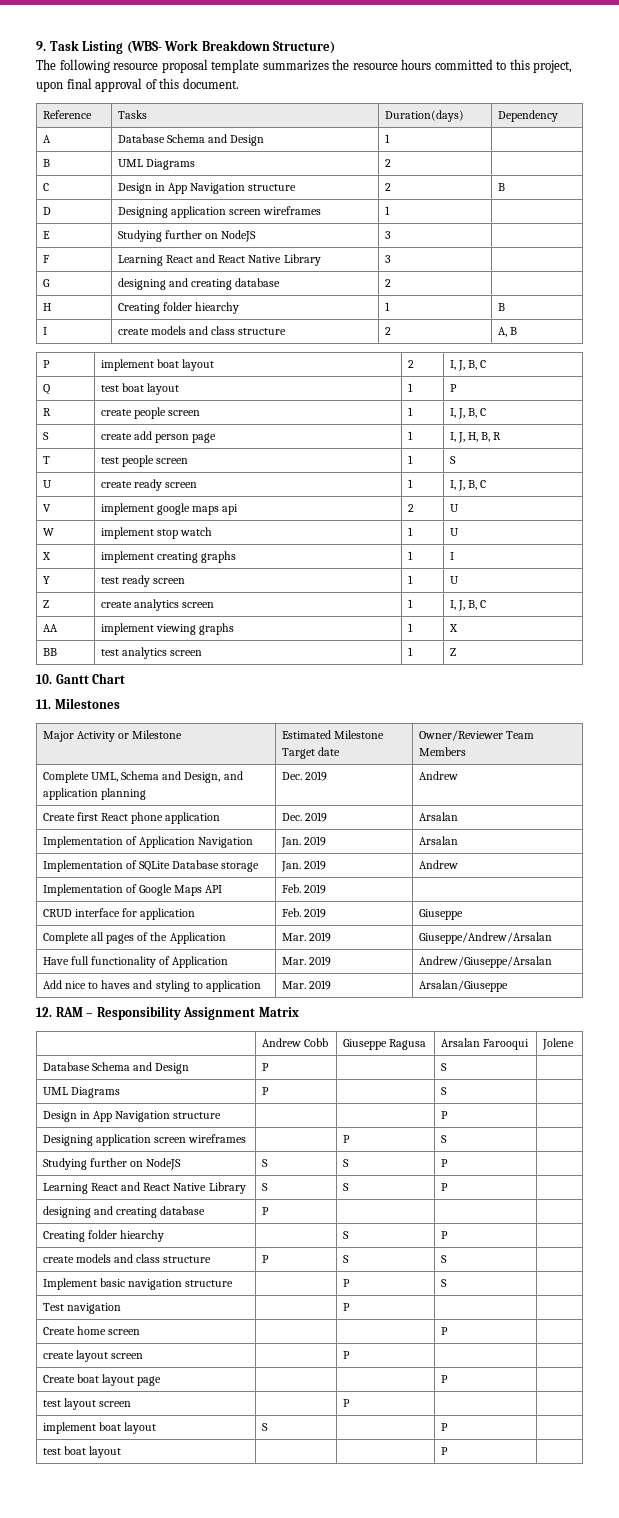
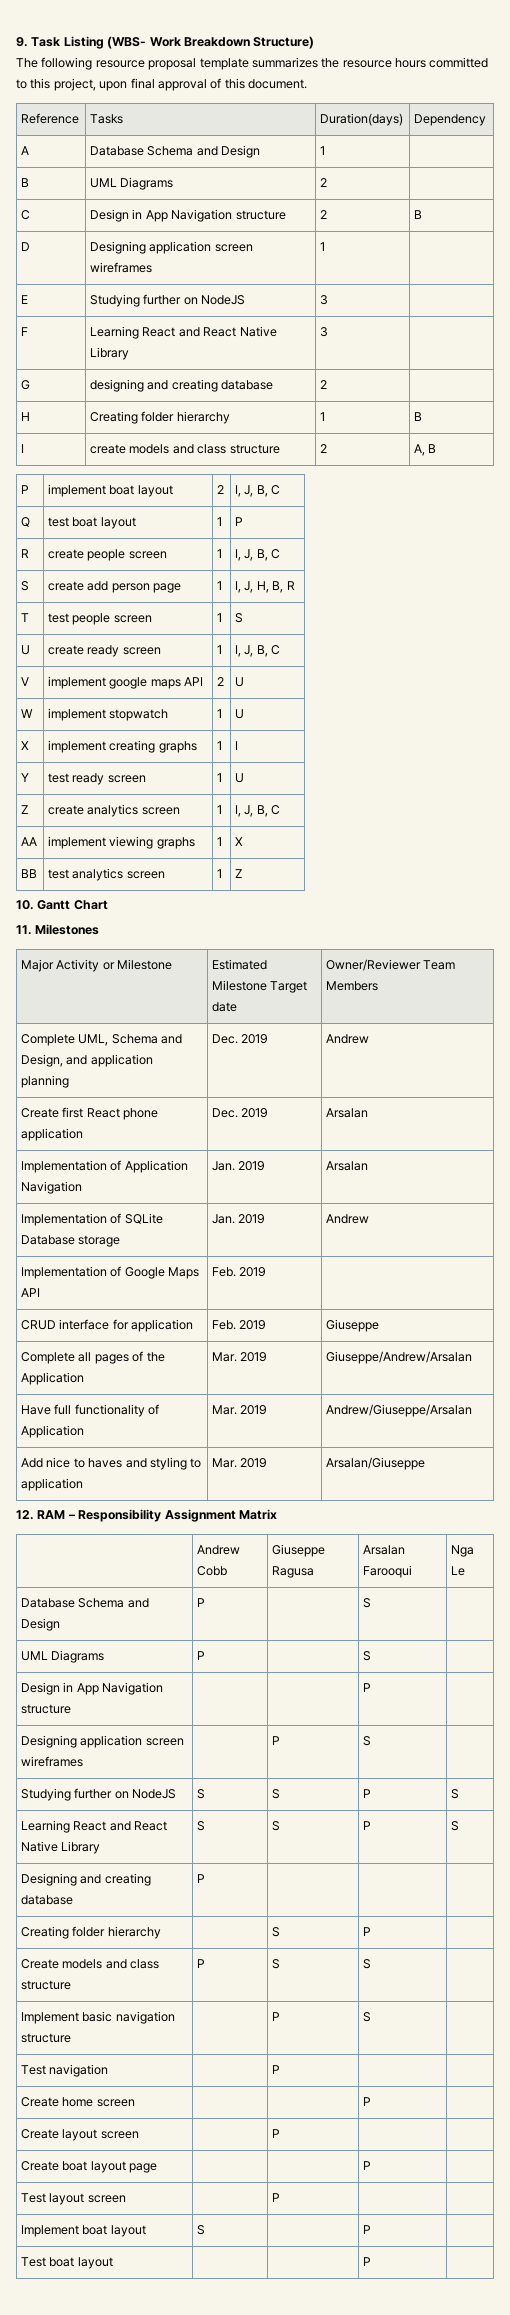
- H | Creating folder hiearchy | 1 | B
+ H | Creating folder hierarchy | 1 | B
- V | implement google maps api | 2 | U
+ V | implement google maps API | 2 | U
- W | implement stop watch | 1 | U
+ W | implement stopwatch | 1 | U
- | Andrew Cobb | Giuseppe Ragusa | Arsalan Farooqui | Jolene
+ | Andrew Cobb | Giuseppe Ragusa | Arsalan Farooqui | Nga Le
- Studying further on NodeJS | S | S | P |
+ Studying further on NodeJS | S | S | P | S
- Learning React and React Native Library | S | S | P |
- designing and creating database | P | | |
+ Learning React and React Native Library | S | S | P | S
+ Designing and creating database | P | | |
- Creating folder hiearchy | | S | P |
- create models and class structure | P | S | S |
+ Creating folder hierarchy | | S | P |
+ Create models and class structure | P | S | S |
- create layout screen | | P | |
+ Create layout screen | | P | |
- test layout screen | | P | |
- implement boat layout | S | | P |
+ Test layout screen | | P | |
+ Implement boat layout | S | | P |
- test boat layout | | | P |
+ Test boat layout | | | P |

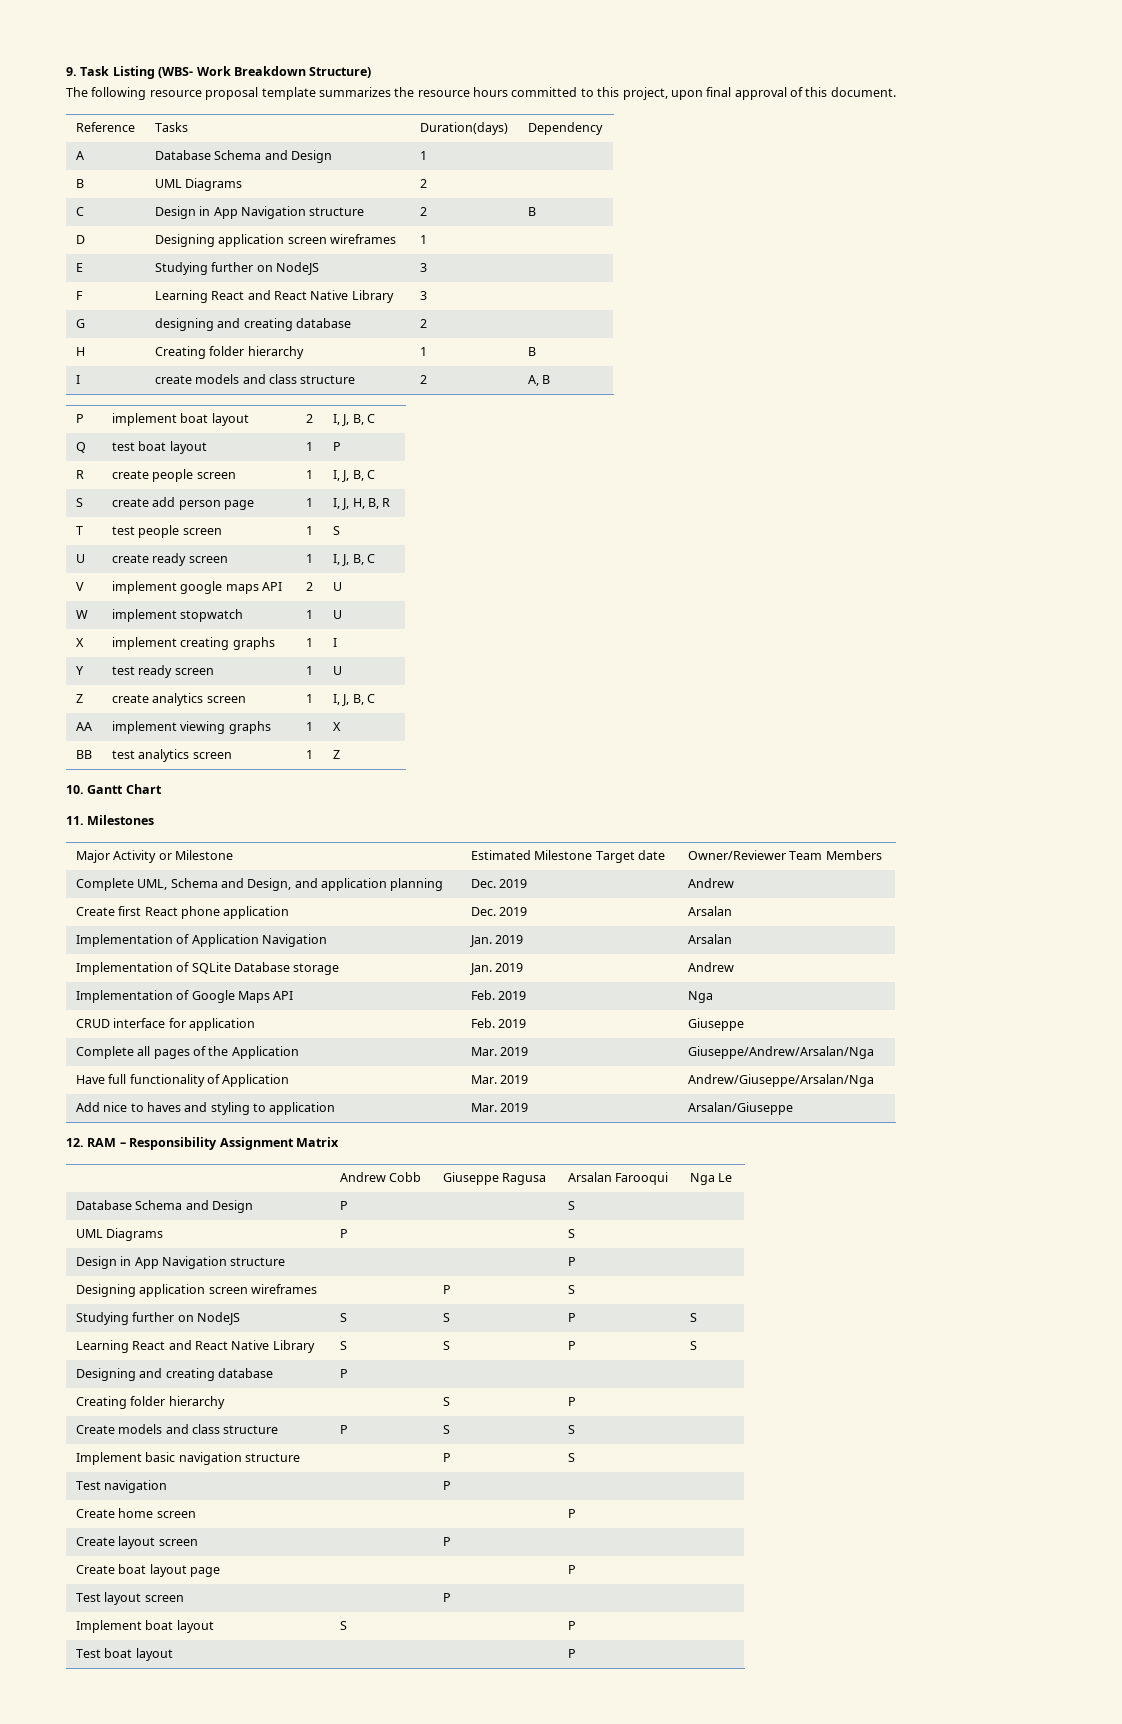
- Implementation of Google Maps API | Feb. 2019 |
+ Implementation of Google Maps API | Feb. 2019 | Nga
- Complete all pages of the Application | Mar. 2019 | Giuseppe/Andrew/Arsalan
+ Complete all pages of the Application | Mar. 2019 | Giuseppe/Andrew/Arsalan/Nga
- Have full functionality of Application | Mar. 2019 | Andrew/Giuseppe/Arsalan
+ Have full functionality of Application | Mar. 2019 | Andrew/Giuseppe/Arsalan/Nga

